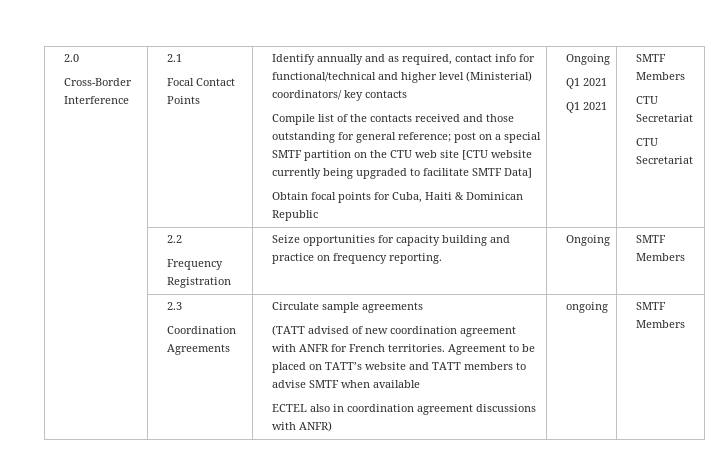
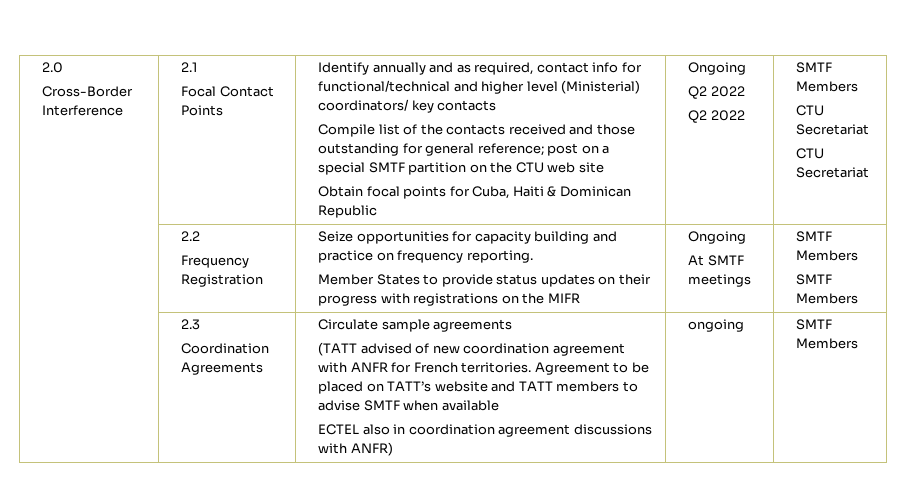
- Compile list of the contacts received and those outstanding for general reference; post on a special SMTF partition on the CTU web site [CTU website currently being upgraded to facilitate SMTF Data]
+ Compile list of the contacts received and those outstanding for general reference; post on a special SMTF partition on the CTU web site
  Obtain focal points for Cuba, Haiti & Dominican Republic | Ongoing
- Q1 2021
- Q1 2021
+ Q2 2022
+ Q2 2022
  | 2.2
- Frequency Registration | Seize opportunities for capacity building and practice on frequency reporting. | Ongoing | SMTF Members
+ Frequency Registration | Seize opportunities for capacity building and practice on frequency reporting.
+ Member States to provide status updates on their progress with registrations on the MIFR | Ongoing
+ At SMTF meetings | SMTF Members
+ SMTF Members

